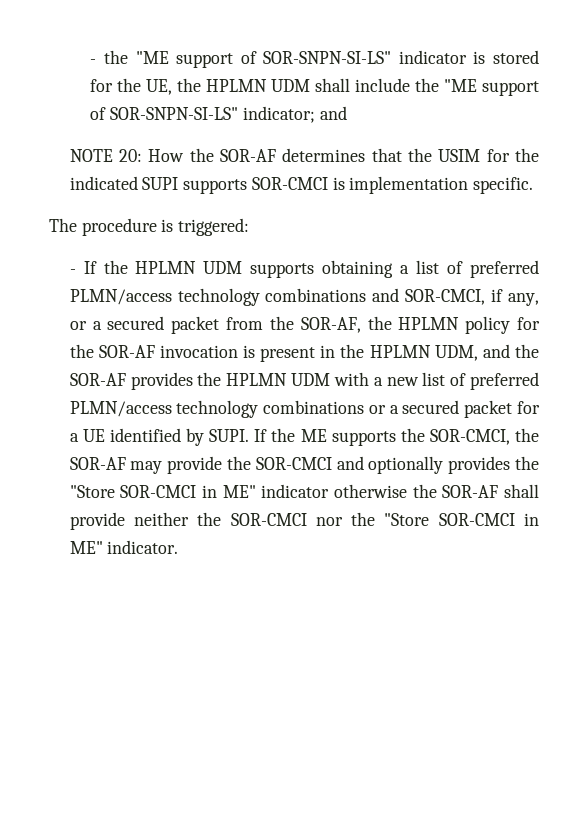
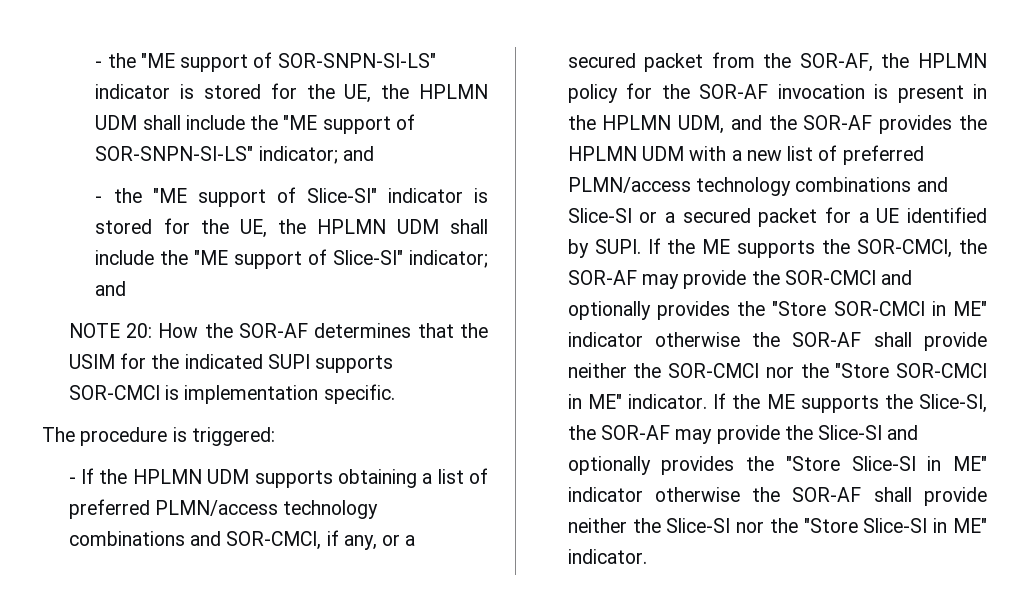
+ - the "ME support of Slice-SI" indicator is stored for the UE, the HPLMN UDM shall include the "ME support of Slice-SI" indicator; and
- - If the HPLMN UDM supports obtaining a list of preferred PLMN/access technology combinations and SOR-CMCI, if any, or a secured packet from the SOR-AF, the HPLMN policy for the SOR-AF invocation is present in the HPLMN UDM, and the SOR-AF provides the HPLMN UDM with a new list of preferred PLMN/access technology combinations or a secured packet for a UE identified by SUPI.
+ - If the HPLMN UDM supports obtaining a list of preferred PLMN/access technology combinations and SOR-CMCI, if any, or a secured packet from the SOR-AF, the HPLMN policy for the SOR-AF invocation is present in the HPLMN UDM, and the SOR-AF provides the HPLMN UDM with a new list of preferred PLMN/access technology combinations and Slice-SI or a secured packet for a UE identified by SUPI.
+ If the ME supports the Slice-SI, the SOR-AF may provide the Slice-SI and optionally provides the "Store Slice-SI in ME" indicator otherwise the SOR-AF shall provide neither the Slice-SI nor the "Store Slice-SI in ME" indicator.

